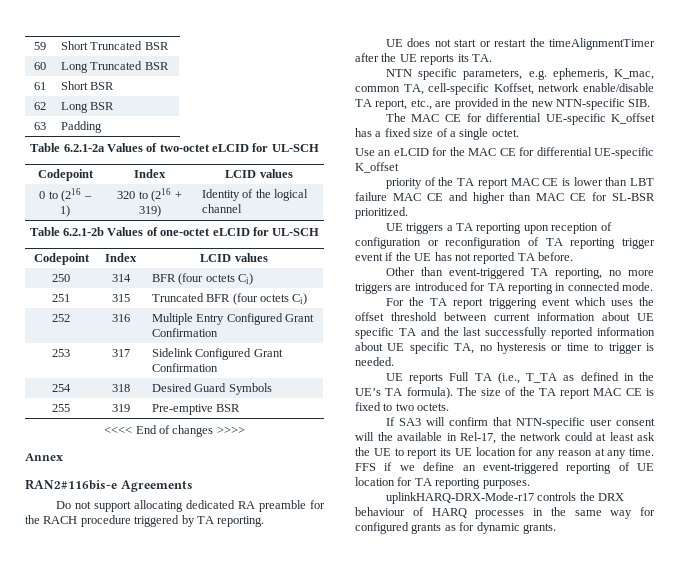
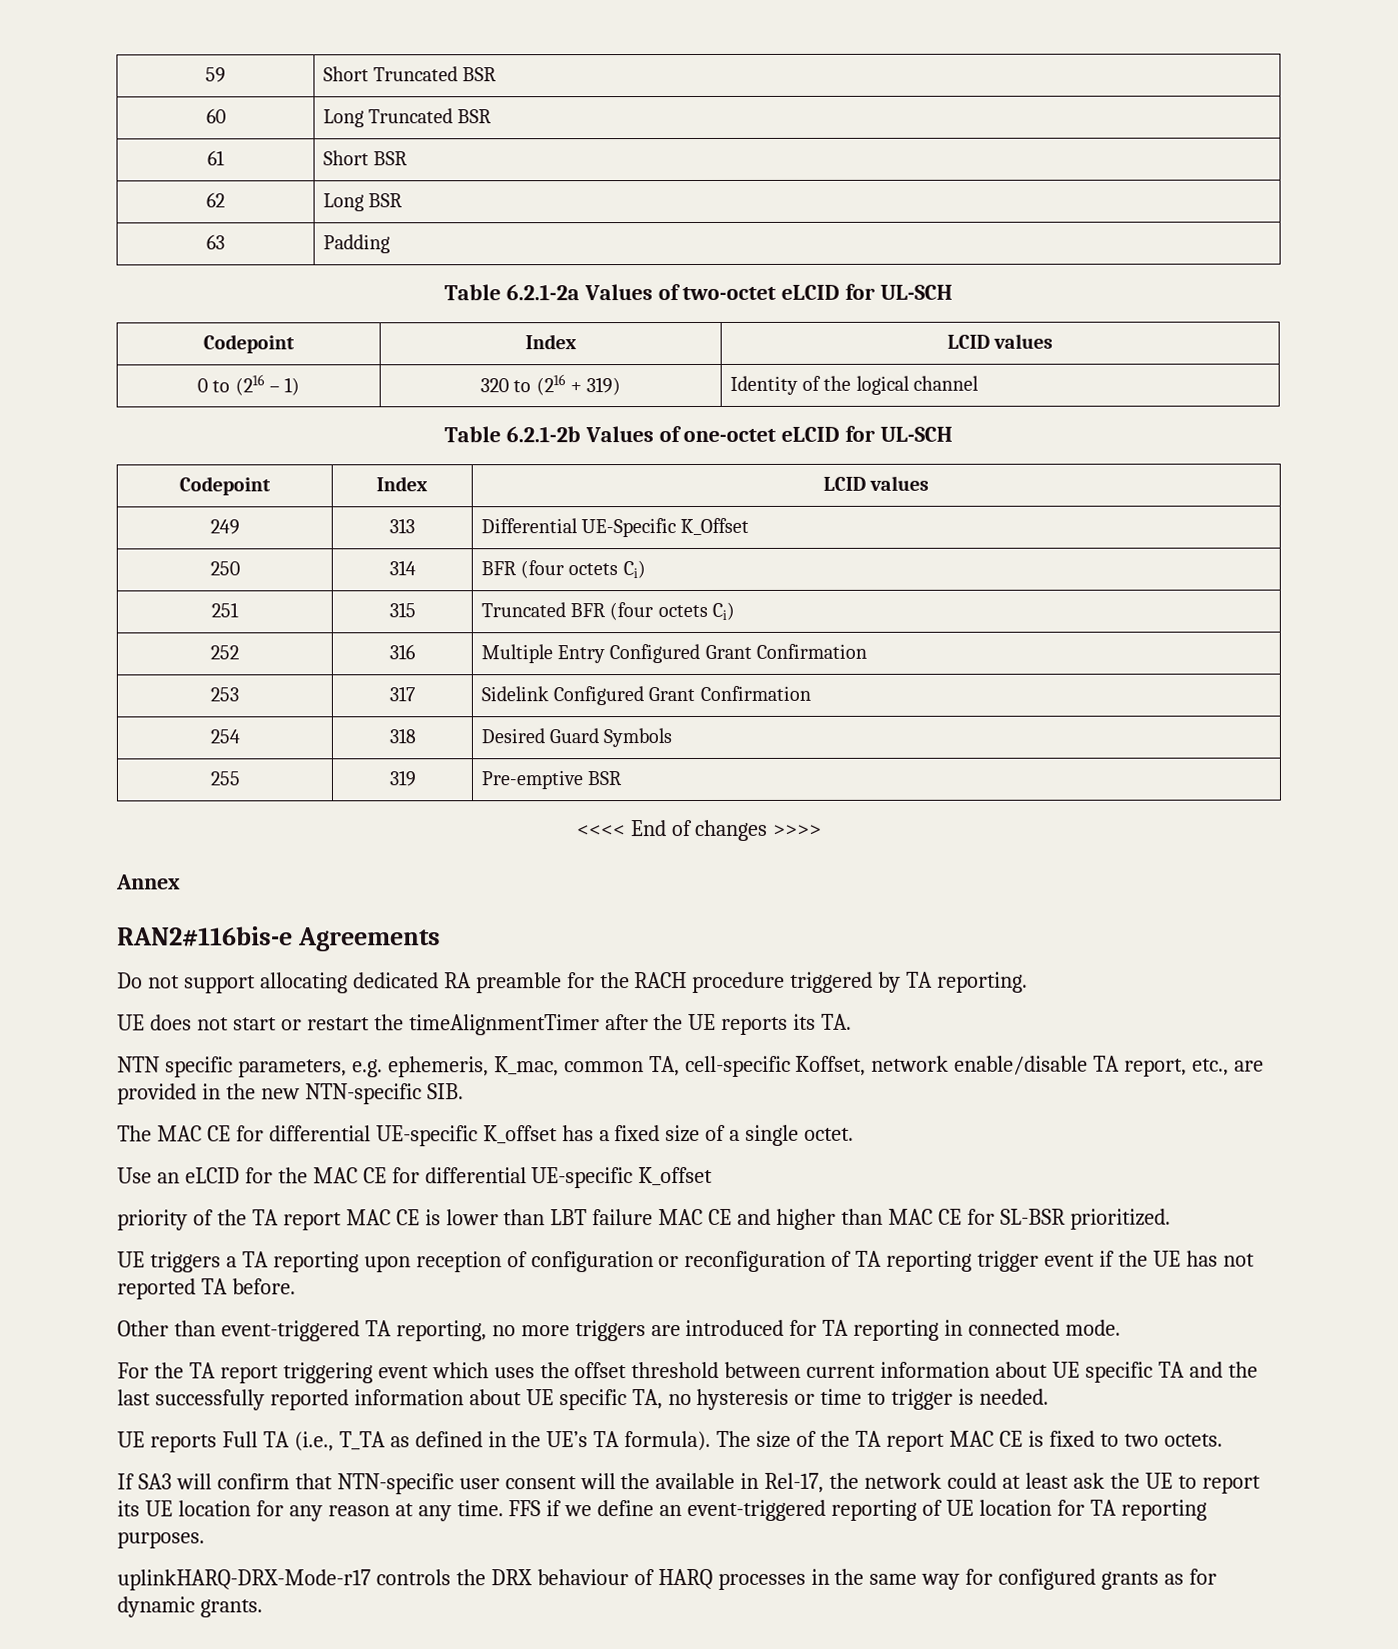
+ 249 | 313 | Differential UE-Specific K_Offset

